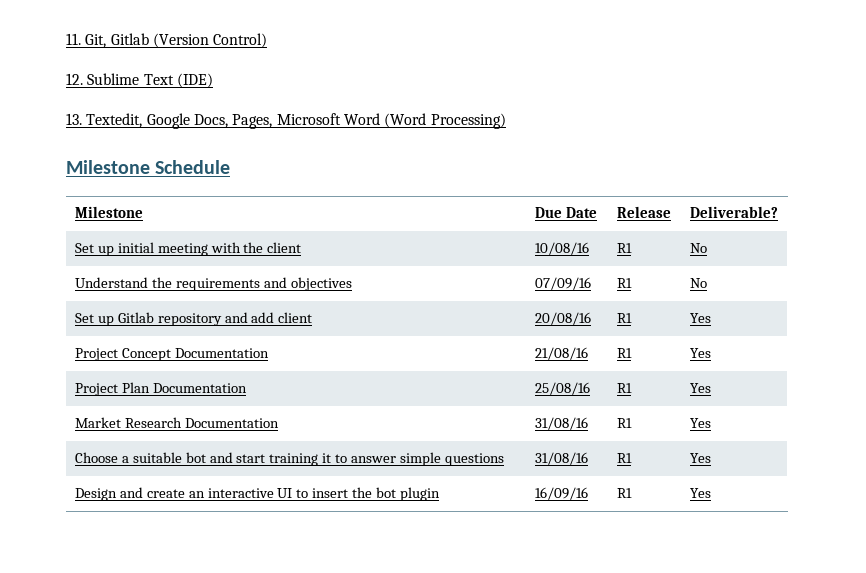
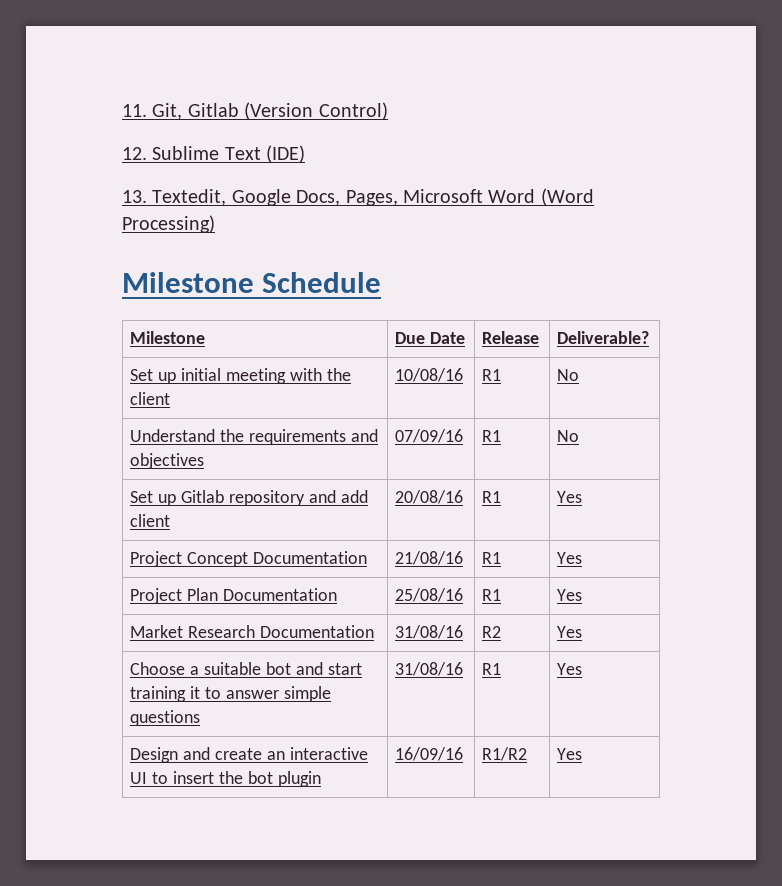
- Market Research Documentation | 31/08/16 | R1 | Yes
+ Market Research Documentation | 31/08/16 | R2 | Yes
- Design and create an interactive UI to insert the bot plugin | 16/09/16 | R1 | Yes
+ Design and create an interactive UI to insert the bot plugin | 16/09/16 | R1/R2 | Yes

